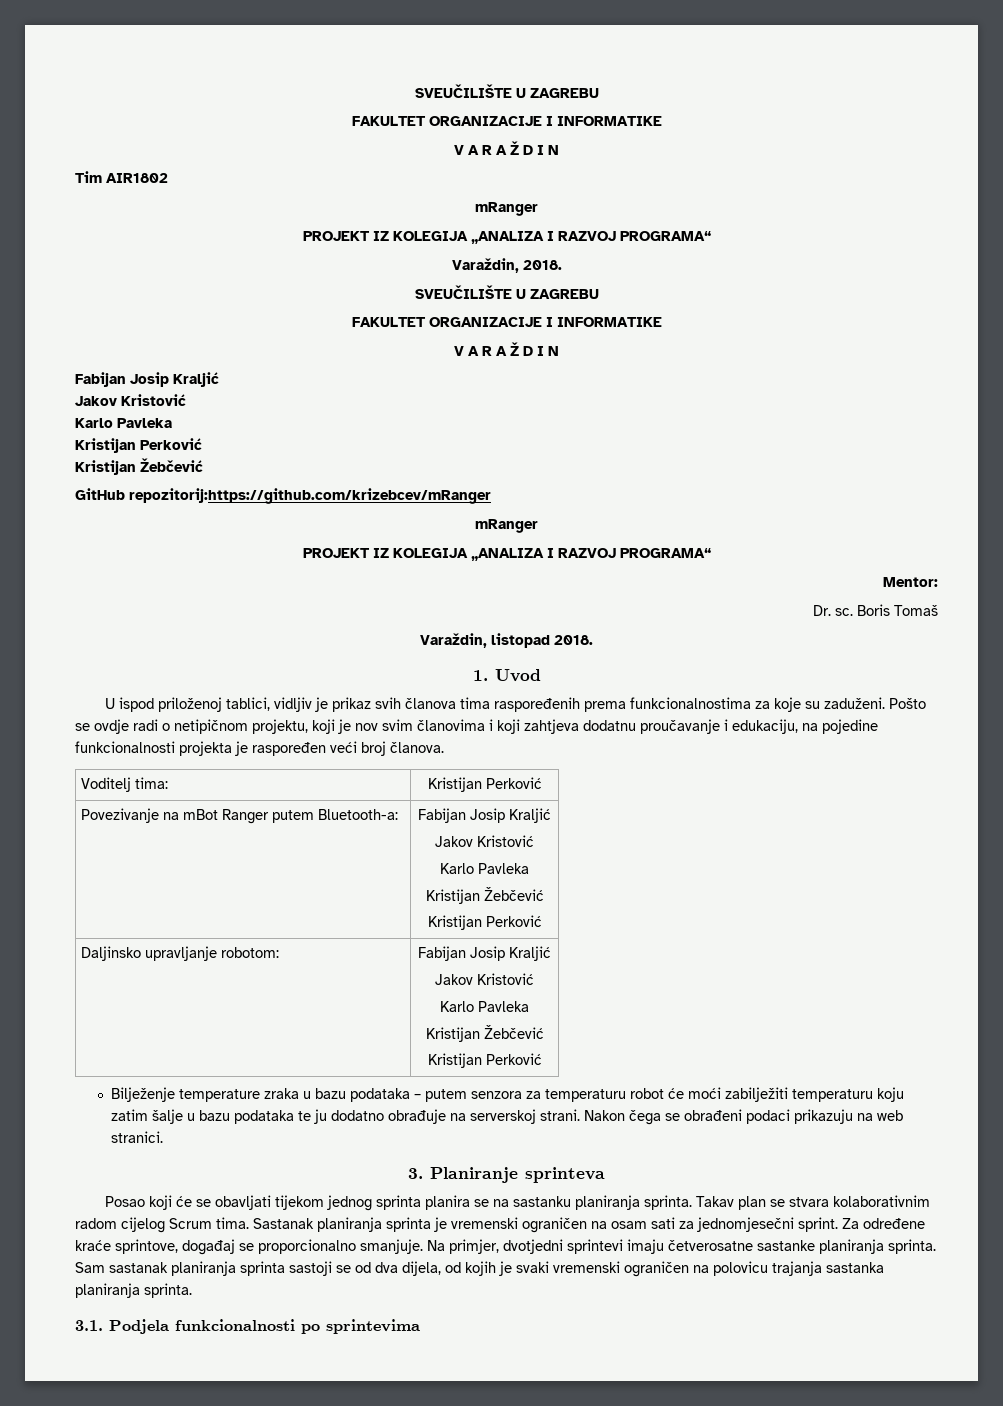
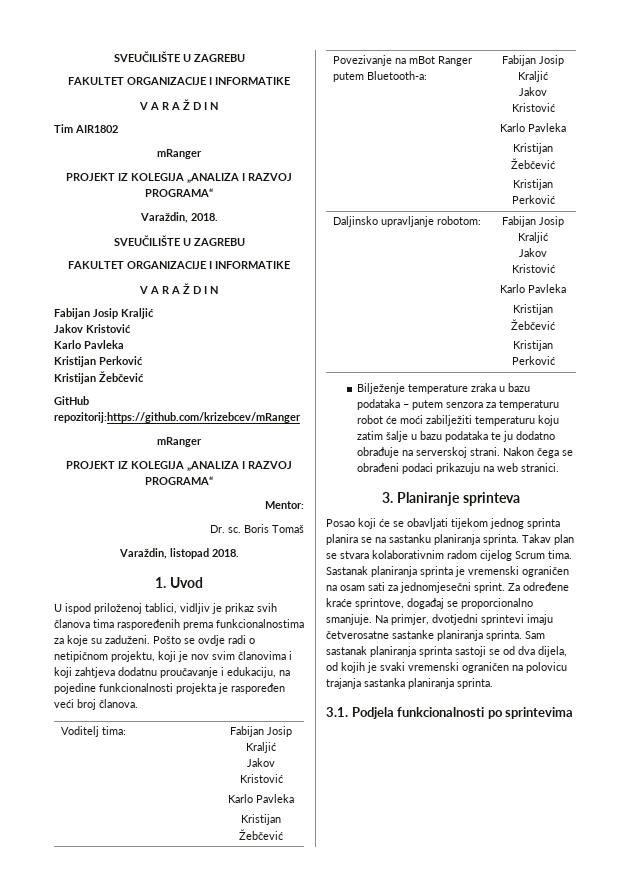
- Voditelj tima: | Kristijan Perković
+ Voditelj tima: | Fabijan Josip Kraljić
+ Jakov Kristović
+ Karlo Pavleka
+ Kristijan Žebčević

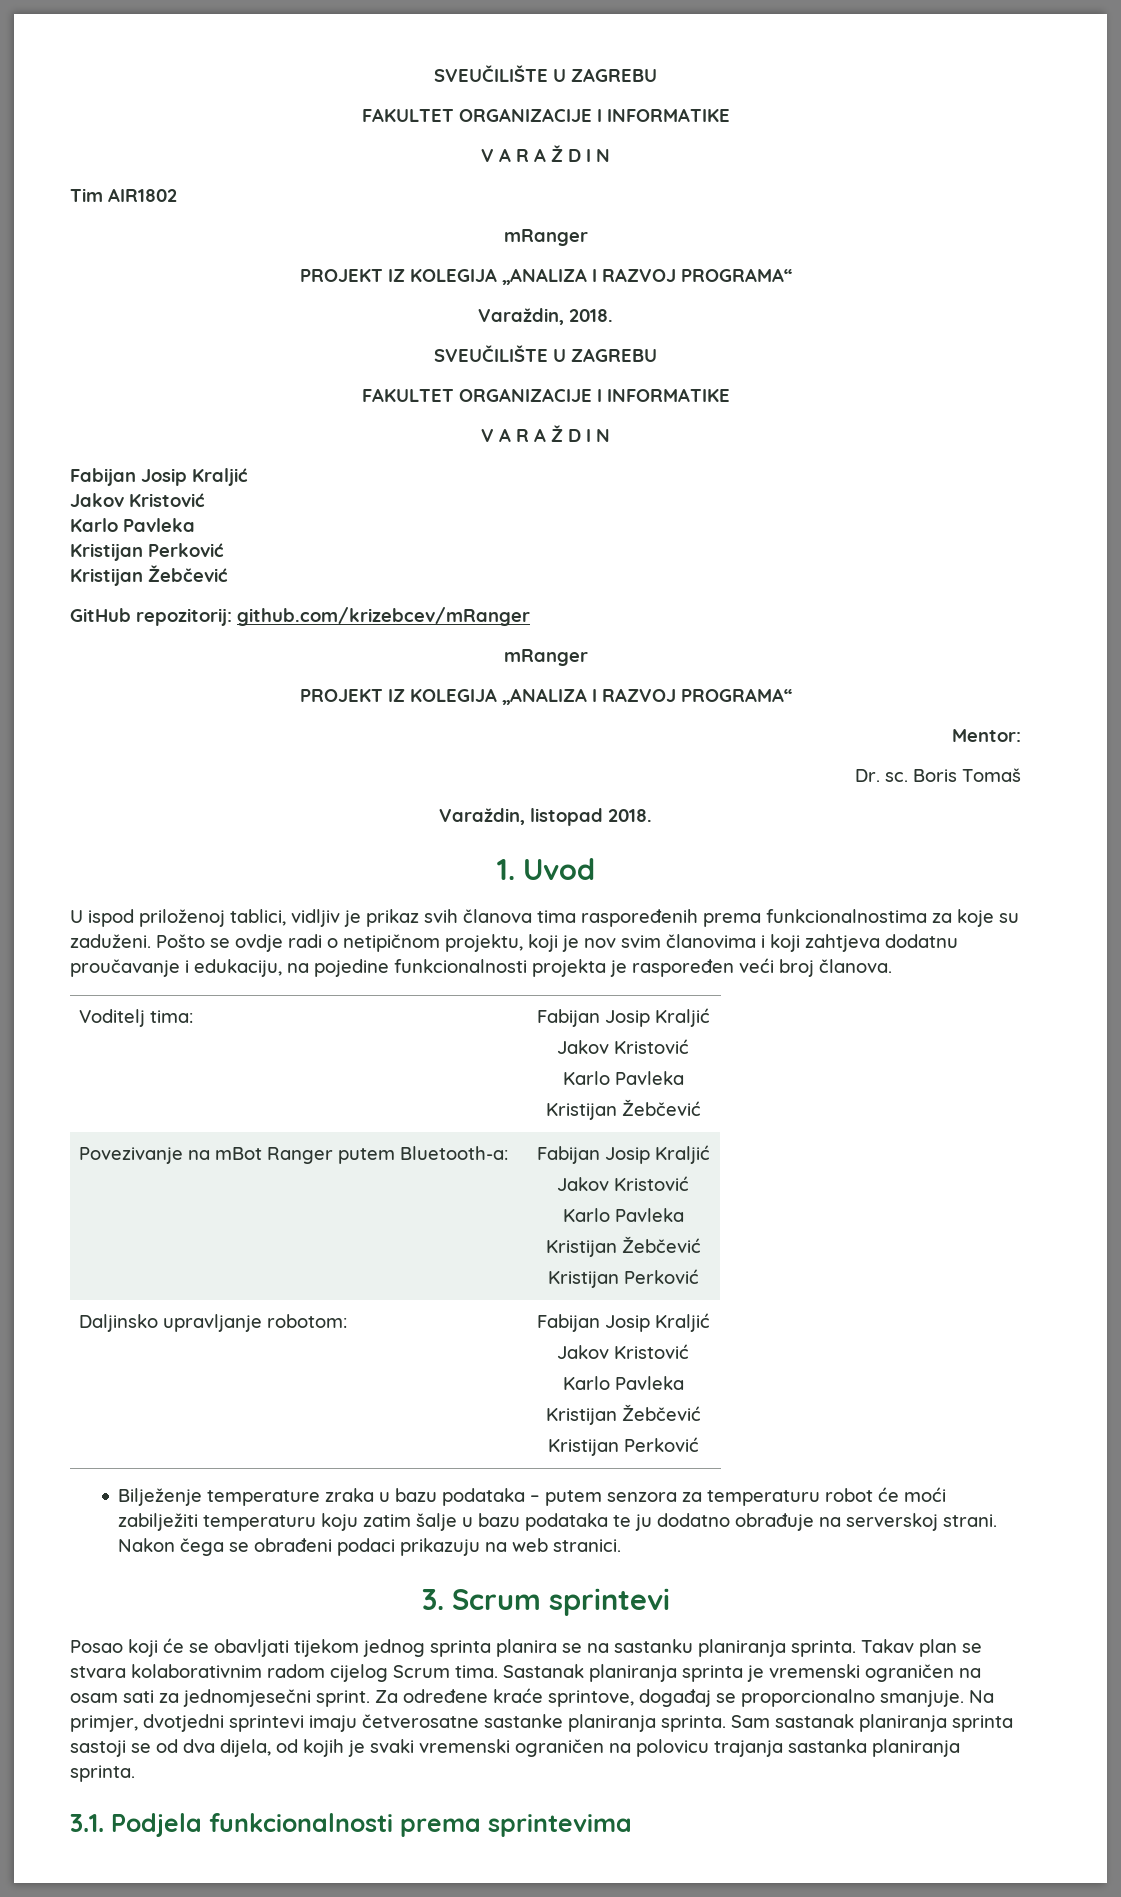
- GitHub repozitorij:https://github.com/krizebcev/mRanger
+ GitHub repozitorij: github.com/krizebcev/mRanger
- 3. Planiranje sprinteva
+ 3. Scrum sprintevi
- 3.1. Podjela funkcionalnosti po sprintevima
+ 3.1. Podjela funkcionalnosti prema sprintevima

